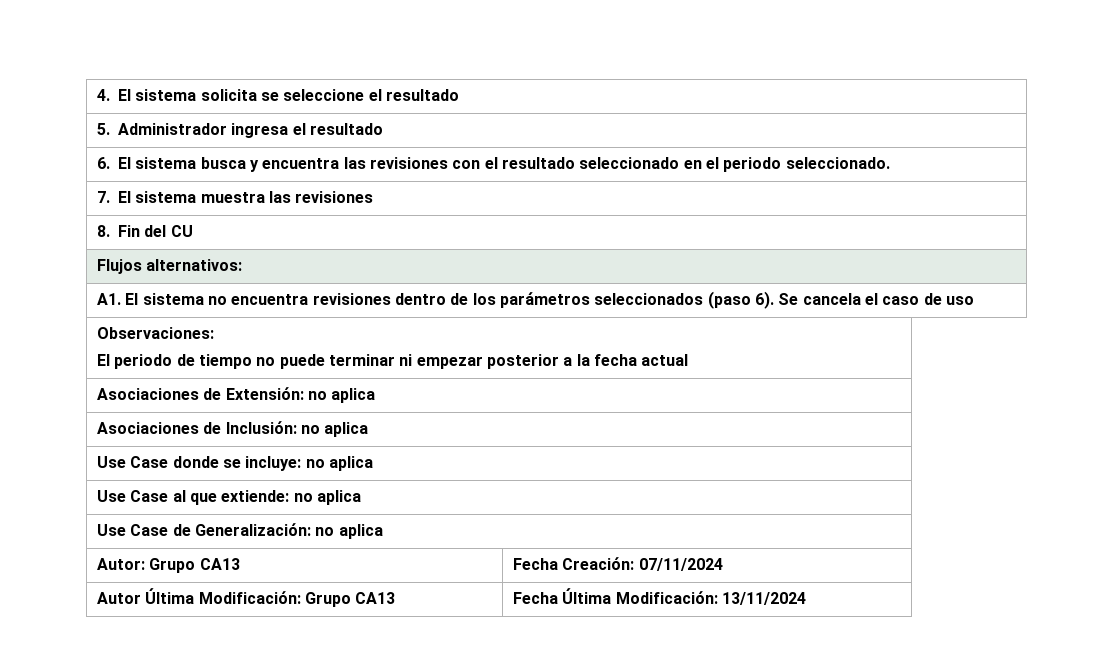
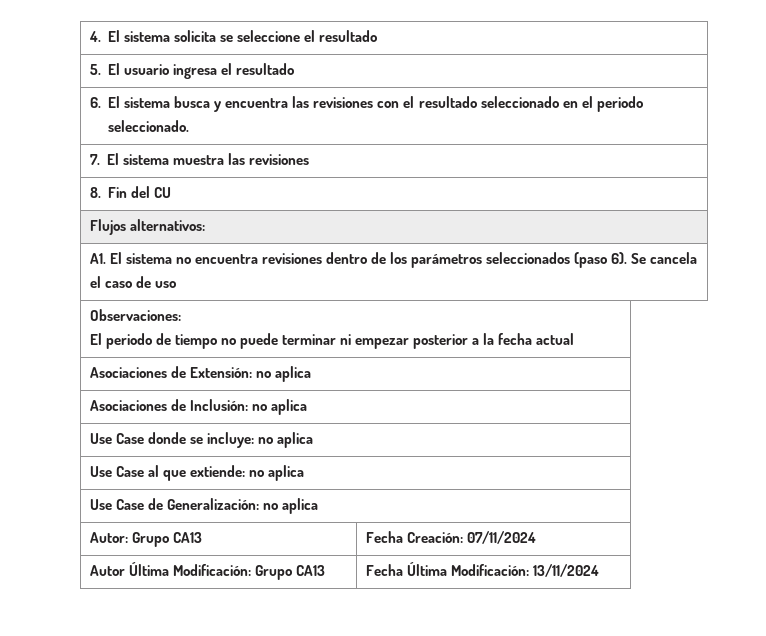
- 5. Administrador ingresa el resultado
+ 5. El usuario ingresa el resultado

